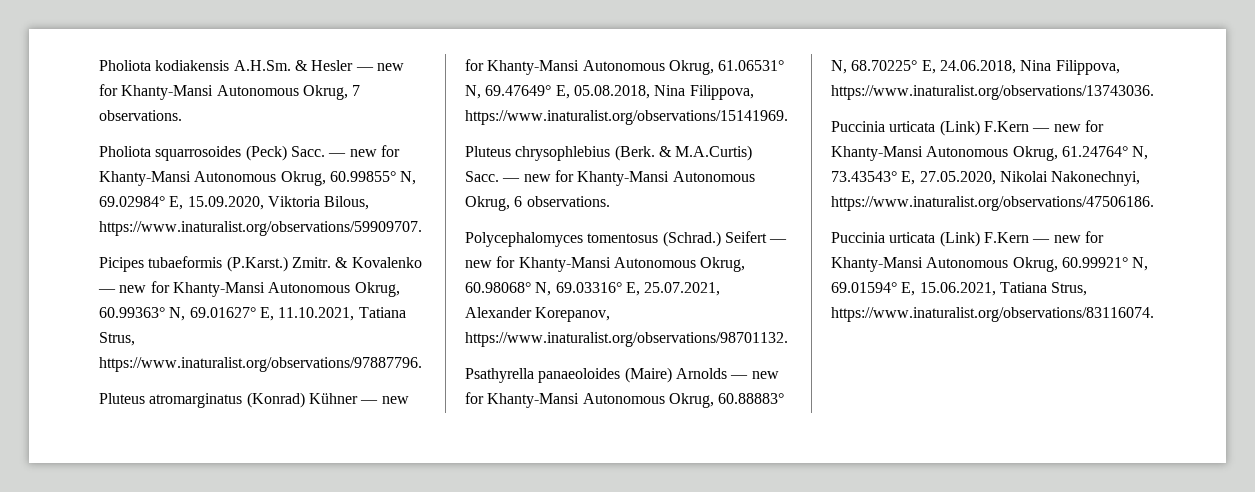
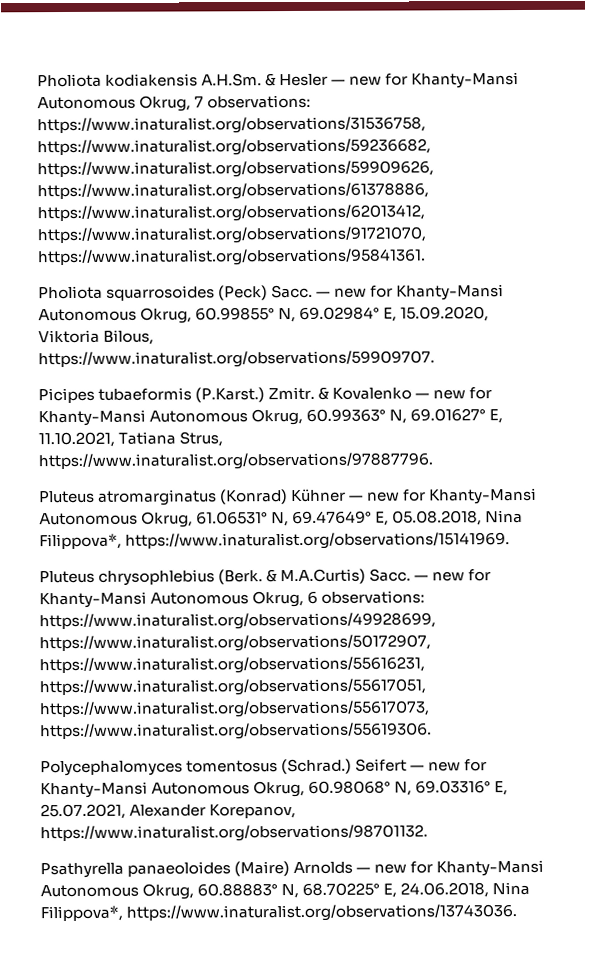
- Pholiota kodiakensis A.H.Sm. & Hesler — new for Khanty-Mansi Autonomous Okrug, 7 observations.
+ Pholiota kodiakensis A.H.Sm. & Hesler — new for Khanty-Mansi Autonomous Okrug, 7 observations: https://www.inaturalist.org/observations/31536758, https://www.inaturalist.org/observations/59236682, https://www.inaturalist.org/observations/59909626, https://www.inaturalist.org/observations/61378886, https://www.inaturalist.org/observations/62013412, https://www.inaturalist.org/observations/91721070, https://www.inaturalist.org/observations/95841361.
- Pluteus atromarginatus (Konrad) Kühner — new for Khanty-Mansi Autonomous Okrug, 61.06531° N, 69.47649° E, 05.08.2018, Nina Filippova, https://www.inaturalist.org/observations/15141969.
+ Pluteus atromarginatus (Konrad) Kühner — new for Khanty-Mansi Autonomous Okrug, 61.06531° N, 69.47649° E, 05.08.2018, Nina Filippova*, https://www.inaturalist.org/observations/15141969.
- — new for Khanty-Mansi Autonomous Okrug, 6 observations.
+ — new for Khanty-Mansi Autonomous Okrug, 6 observations: https://www.inaturalist.org/observations/49928699, https://www.inaturalist.org/observations/50172907, https://www.inaturalist.org/observations/55616231, https://www.inaturalist.org/observations/55617051, https://www.inaturalist.org/observations/55617073, https://www.inaturalist.org/observations/55619306.
- Psathyrella panaeoloides (Maire) Arnolds — new for Khanty-Mansi Autonomous Okrug, 60.88883° N, 68.70225° E, 24.06.2018, Nina Filippova, https://www.inaturalist.org/observations/13743036.
+ Psathyrella panaeoloides (Maire) Arnolds — new for Khanty-Mansi Autonomous Okrug, 60.88883° N, 68.70225° E, 24.06.2018, Nina Filippova*, https://www.inaturalist.org/observations/13743036.
- Puccinia urticata (Link) F.Kern — new for Khanty-Mansi Autonomous Okrug, 61.24764° N, 73.43543° E, 27.05.2020, Nikolai Nakonechnyi, https://www.inaturalist.org/observations/47506186.
- Puccinia urticata (Link) F.Kern — new for Khanty-Mansi Autonomous Okrug, 60.99921° N, 69.01594° E, 15.06.2021, Tatiana Strus, https://www.inaturalist.org/observations/83116074.

